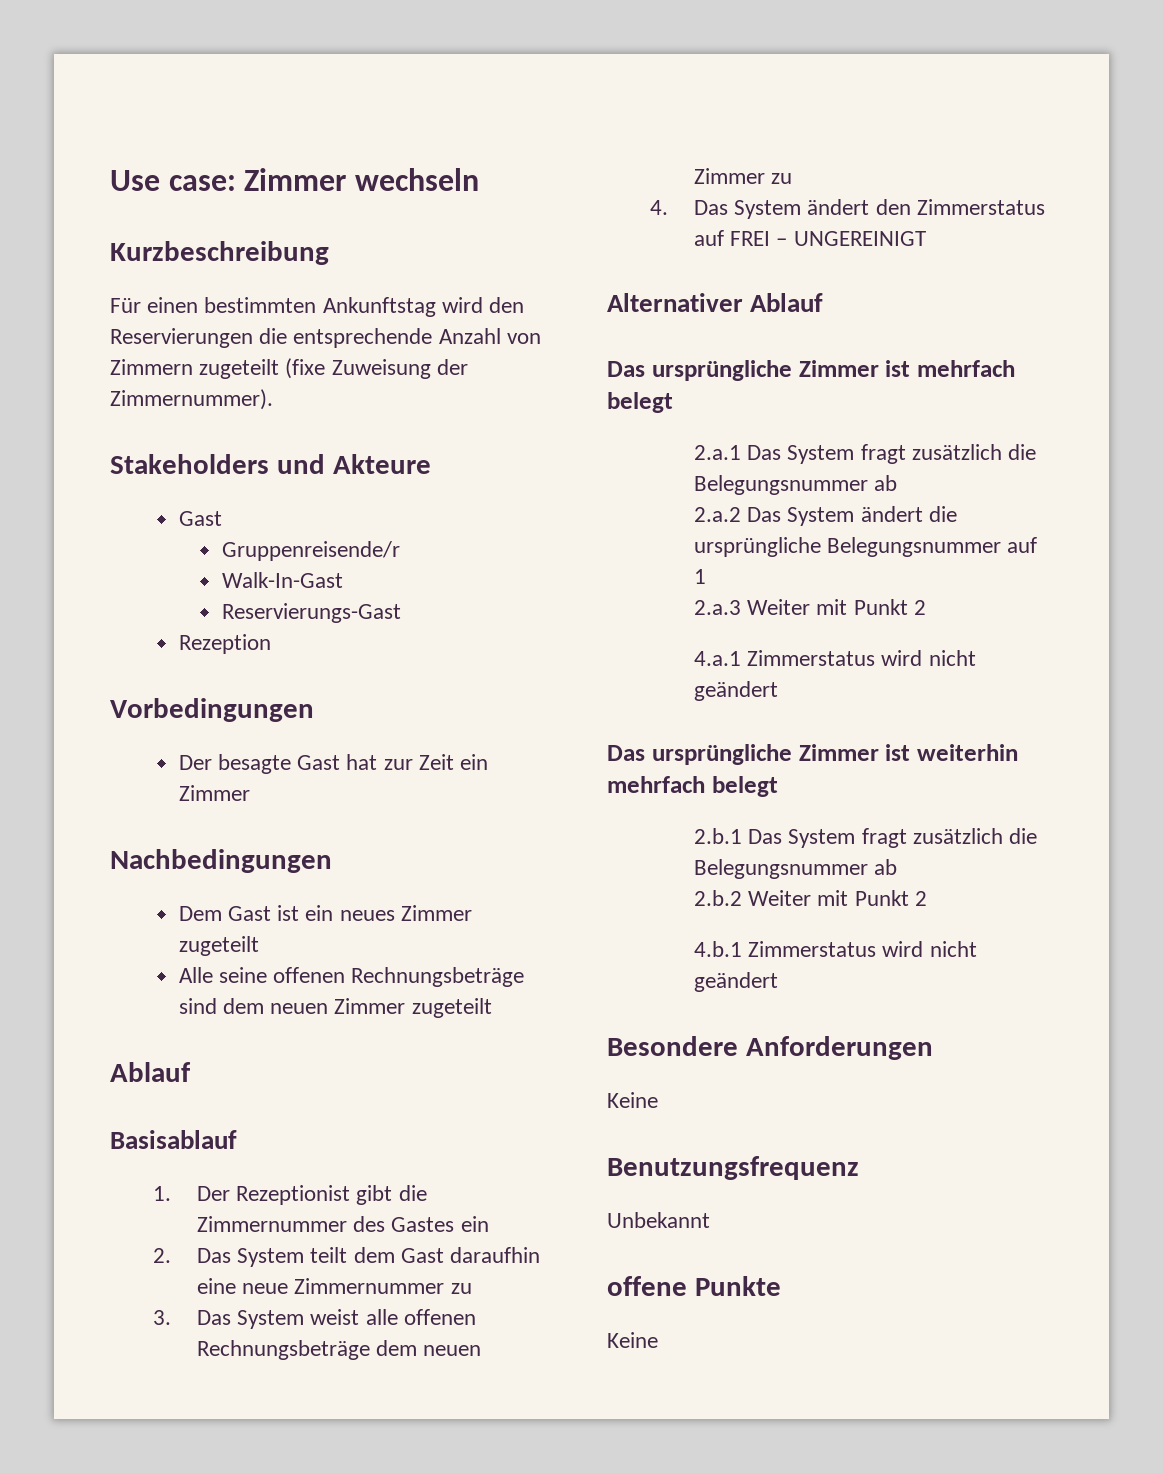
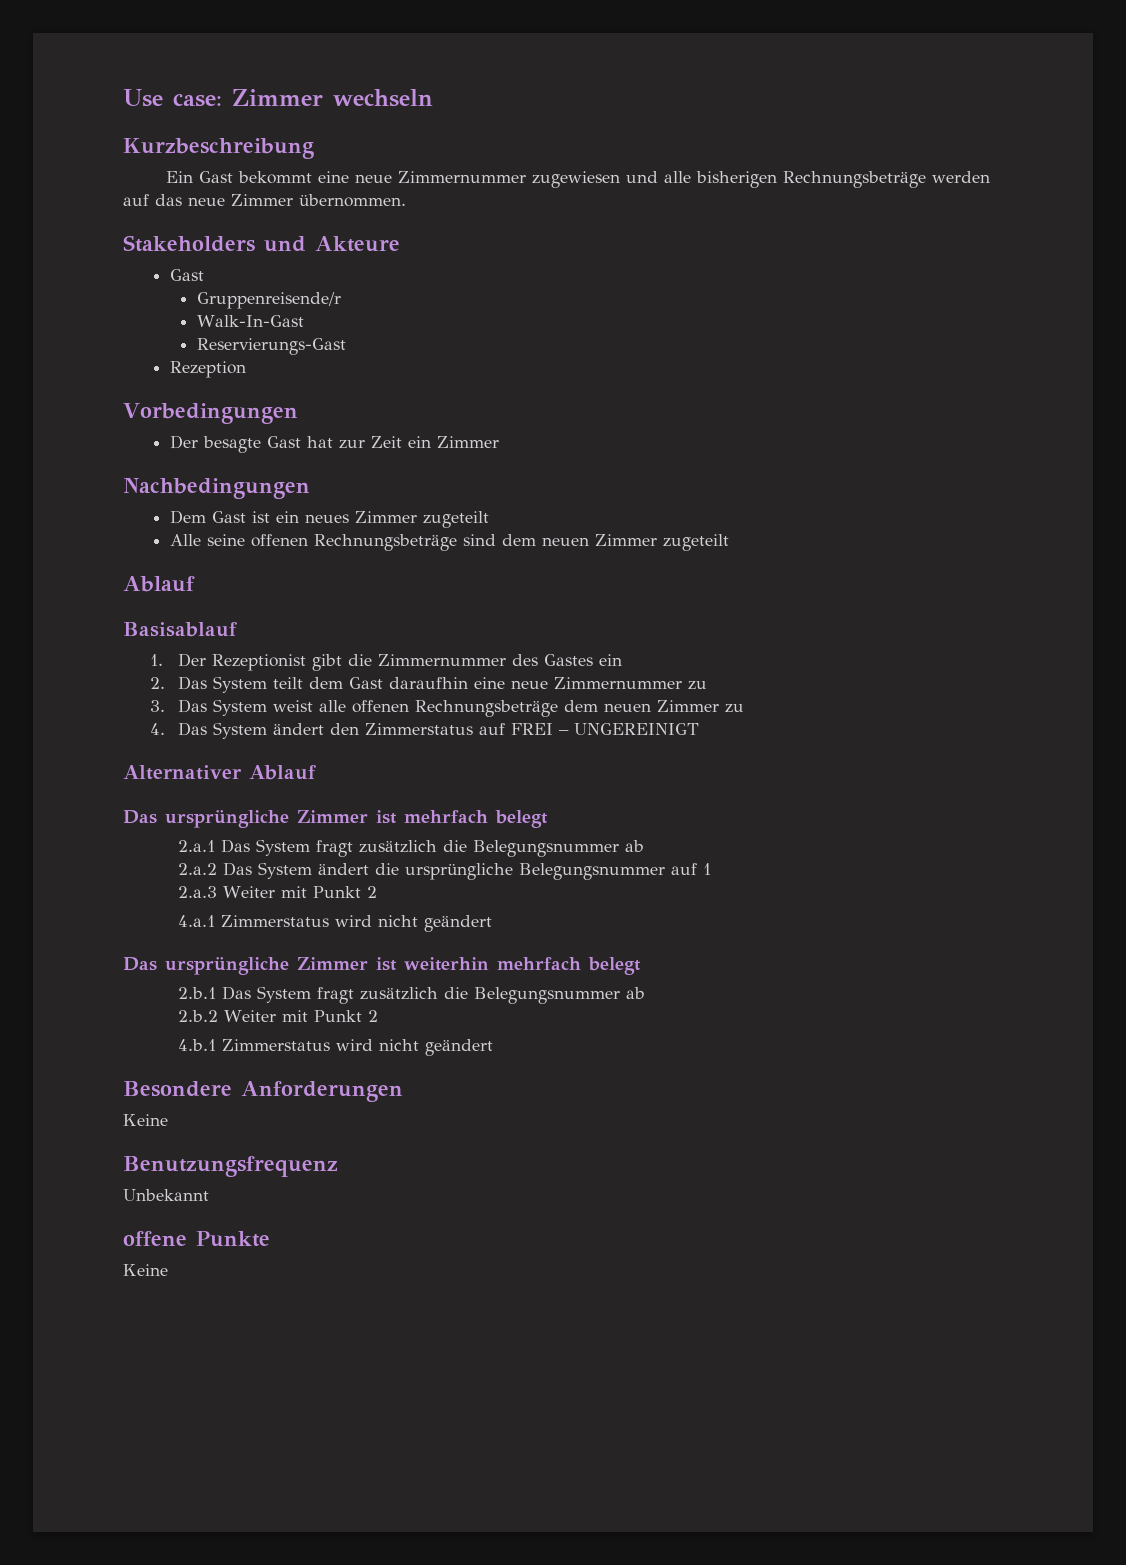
- Für einen bestimmten Ankunftstag wird den Reservierungen die entsprechende Anzahl von Zimmern zugeteilt (fixe Zuweisung der Zimmernummer).
+ Ein Gast bekommt eine neue Zimmernummer zugewiesen und alle bisherigen Rechnungsbeträge werden auf das neue Zimmer übernommen.

